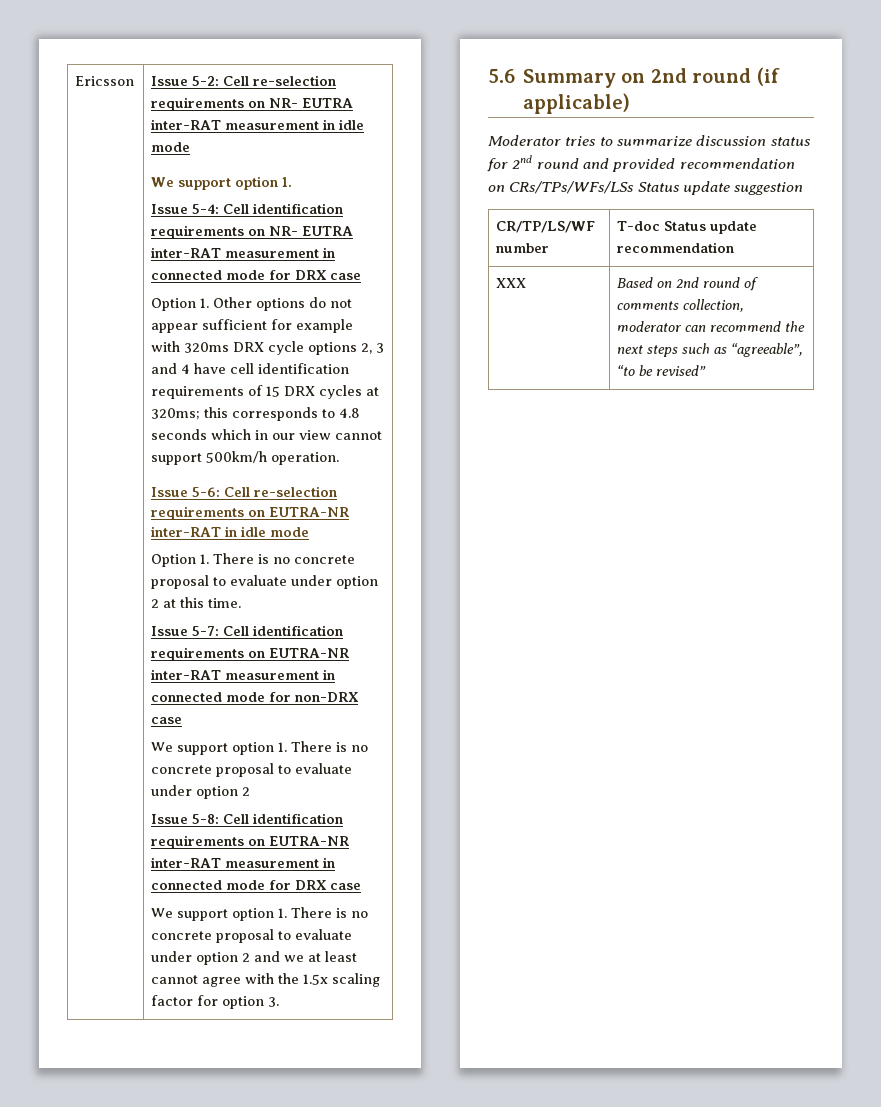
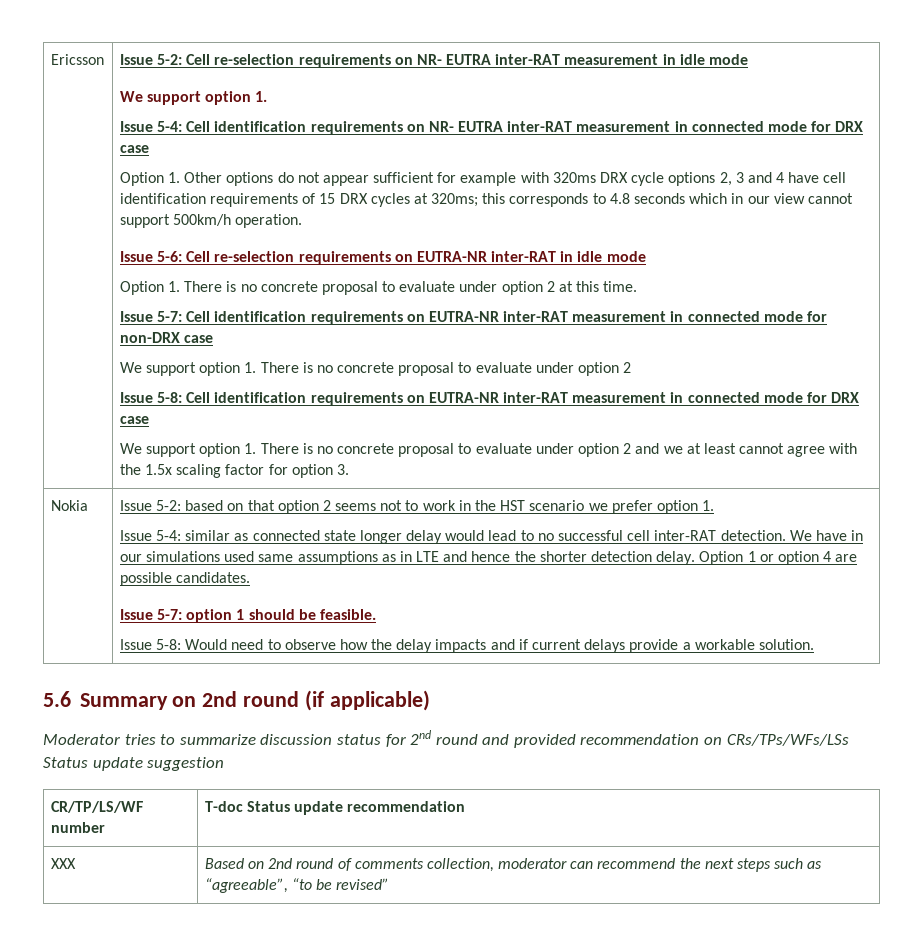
+ Nokia | Issue 5-2: based on that option 2 seems not to work in the HST scenario we prefer option 1.
+ Issue 5-4: similar as connected state longer delay would lead to no successful cell inter-RAT detection. We have in our simulations used same assumptions as in LTE and hence the shorter detection delay. Option 1 or option 4 are possible candidates.
+ Issue 5-7: option 1 should be feasible.
+ Issue 5-8: Would need to observe how the delay impacts and if current delays provide a workable solution.

